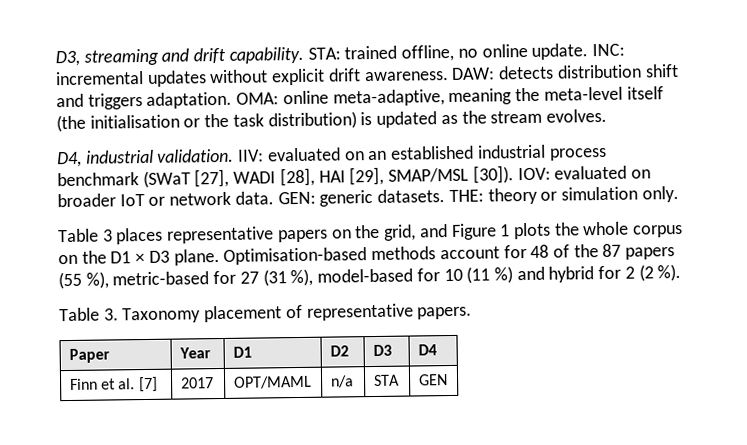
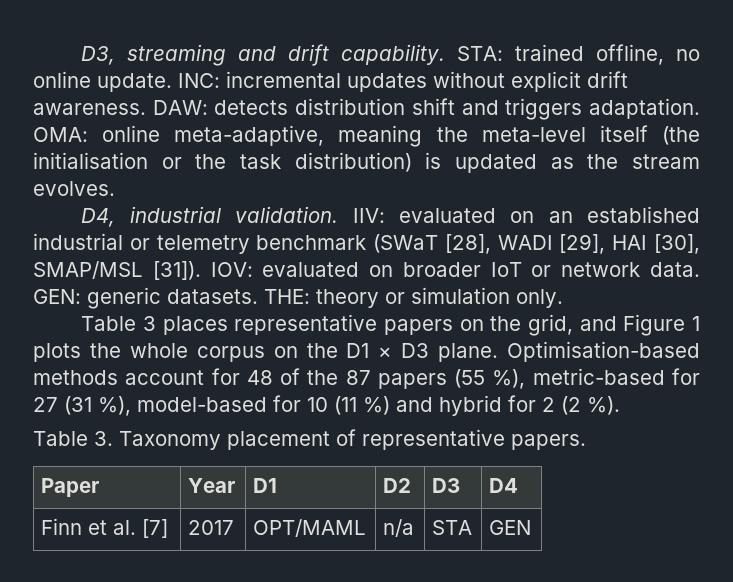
- IIV: evaluated on an established industrial process benchmark (SWaT [27], WADI [28], HAI [29], SMAP/MSL [30]).
+ IIV: evaluated on an established industrial or telemetry benchmark (SWaT [28], WADI [29], HAI [30], SMAP/MSL [31]).

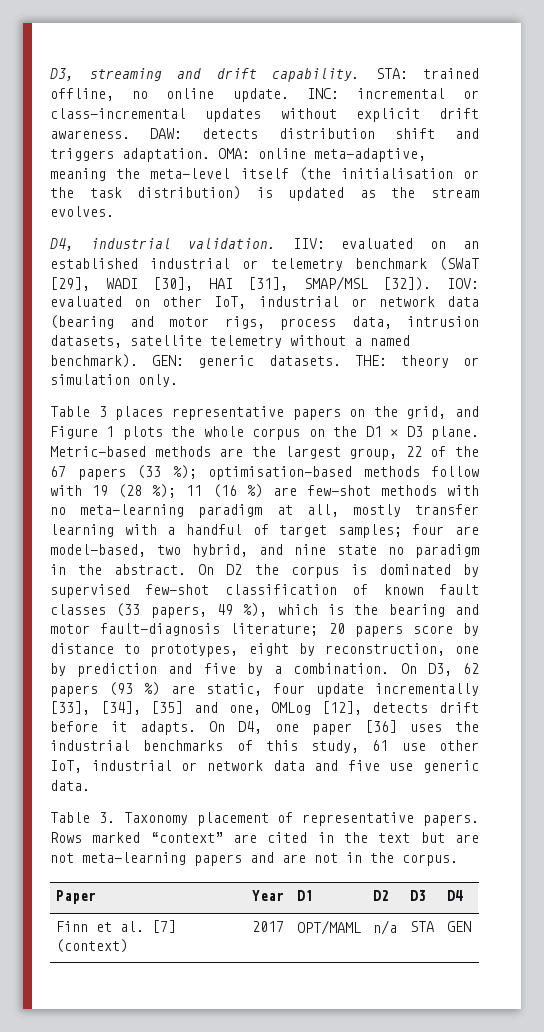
- INC: incremental updates without explicit drift awareness.
+ INC: incremental or class-incremental updates without explicit drift awareness.
- IIV: evaluated on an established industrial or telemetry benchmark (SWaT [28], WADI [29], HAI [30], SMAP/MSL [31]). IOV: evaluated on broader IoT or network data.
+ IIV: evaluated on an established industrial or telemetry benchmark (SWaT [29], WADI [30], HAI [31], SMAP/MSL [32]). IOV: evaluated on other IoT, industrial or network data (bearing and motor rigs, process data, intrusion datasets, satellite telemetry without a named benchmark).
- Optimisation-based methods account for 48 of the 87 papers (55 %), metric-based for 27 (31 %), model-based for 10 (11 %) and hybrid for 2 (2 %).
+ Metric-based methods are the largest group, 22 of the 67 papers (33 %); optimisation-based methods follow with 19 (28 %); 11 (16 %) are few-shot methods with no meta-learning paradigm at all, mostly transfer learning with a handful of target samples; four are model-based, two hybrid, and nine state no paradigm in the abstract. On D2 the corpus is dominated by supervised few-shot classification of known fault classes (33 papers, 49 %), which is the bearing and motor fault-diagnosis literature; 20 papers score by distance to prototypes, eight by reconstruction, one by prediction and five by a combination. On D3, 62 papers (93 %) are static, four update incrementally [33], [34], [35] and one, OMLog [12], detects drift before it adapts. On D4, one paper [36] uses the industrial benchmarks of this study, 61 use other IoT, industrial or network data and five use generic data.
+ Rows marked “context” are cited in the text but are not meta-learning papers and are not in the corpus.
- Finn et al. [7] | 2017 | OPT/MAML | n/a | STA | GEN
+ Finn et al. [7] (context) | 2017 | OPT/MAML | n/a | STA | GEN

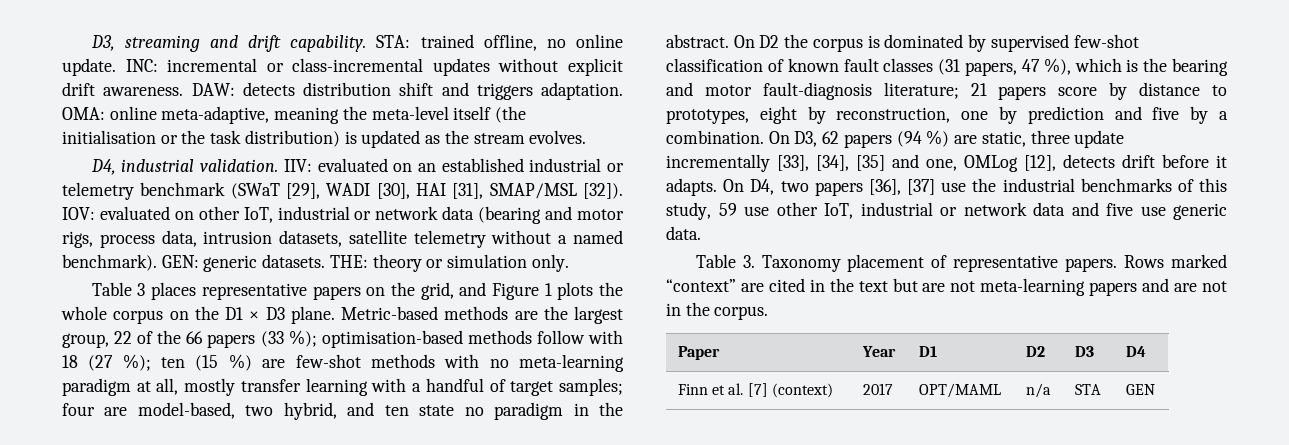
- Metric-based methods are the largest group, 22 of the 67 papers (33 %); optimisation-based methods follow with 19 (28 %); 11 (16 %) are few-shot methods with no meta-learning paradigm at all, mostly transfer learning with a handful of target samples; four are model-based, two hybrid, and nine state no paradigm in the abstract.
+ Metric-based methods are the largest group, 22 of the 66 papers (33 %); optimisation-based methods follow with 18 (27 %); ten (15 %) are few-shot methods with no meta-learning paradigm at all, mostly transfer learning with a handful of target samples; four are model-based, two hybrid, and ten state no paradigm in the abstract.
- On D2 the corpus is dominated by supervised few-shot classification of known fault classes (33 papers, 49 %), which is the bearing and motor fault-diagnosis literature; 20 papers score by distance to prototypes, eight by reconstruction, one by prediction and five by a combination.
+ On D2 the corpus is dominated by supervised few-shot classification of known fault classes (31 papers, 47 %), which is the bearing and motor fault-diagnosis literature; 21 papers score by distance to prototypes, eight by reconstruction, one by prediction and five by a combination.
- On D3, 62 papers (93 %) are static, four update incrementally [33], [34], [35] and one, OMLog [12], detects drift before it adapts.
+ On D3, 62 papers (94 %) are static, three update incrementally [33], [34], [35] and one, OMLog [12], detects drift before it adapts.
- On D4, one paper [36] uses the industrial benchmarks of this study, 61 use other IoT, industrial or network data and five use generic data.
+ On D4, two papers [36], [37] use the industrial benchmarks of this study, 59 use other IoT, industrial or network data and five use generic data.

